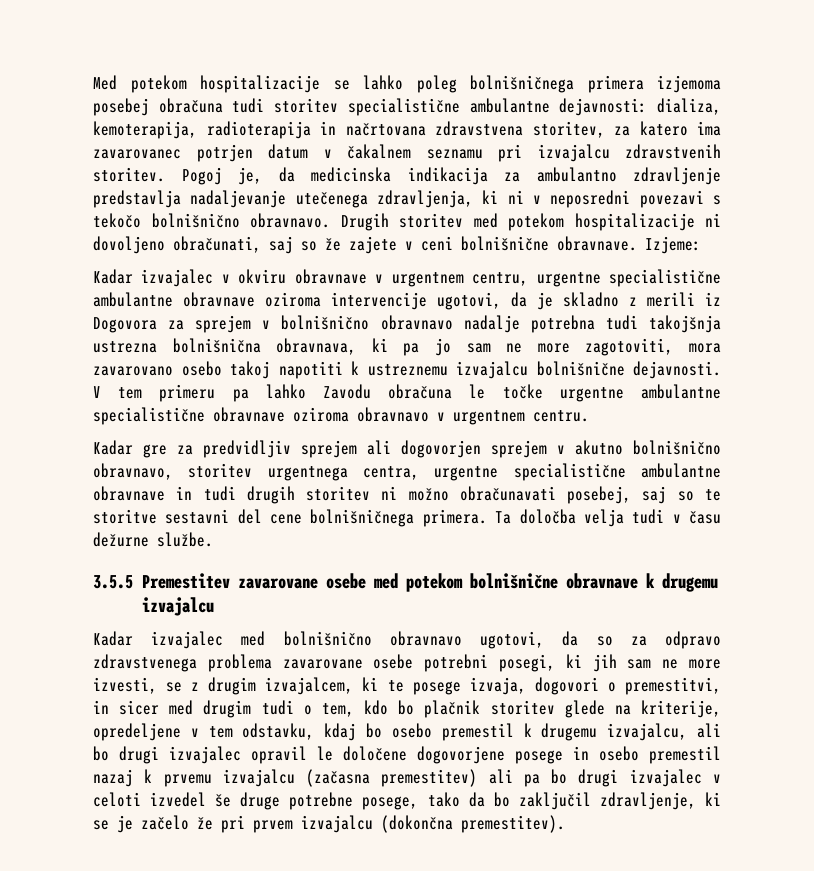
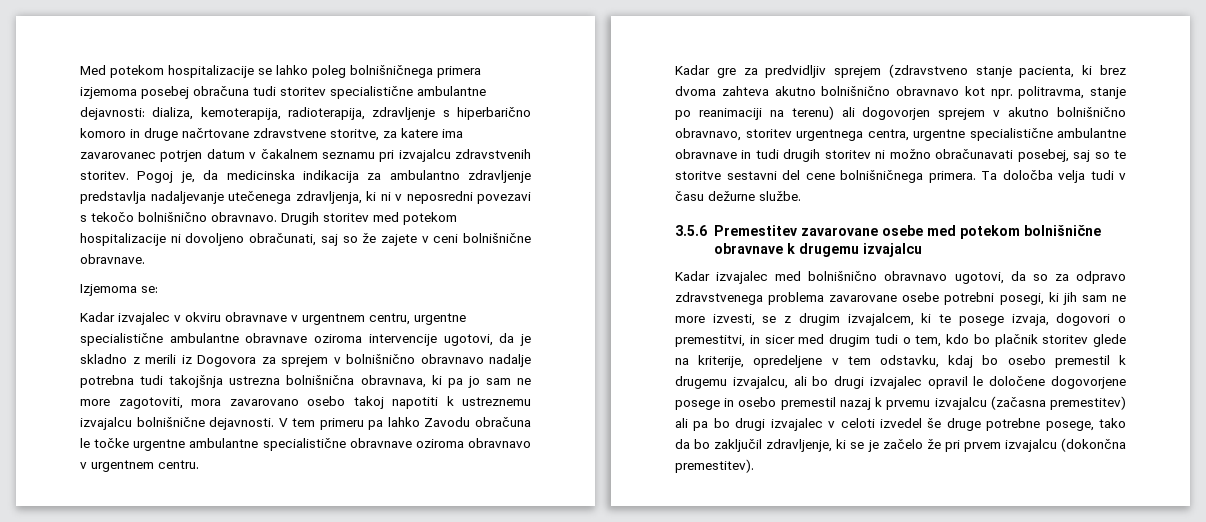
- Med potekom hospitalizacije se lahko poleg bolnišničnega primera izjemoma posebej obračuna tudi storitev specialistične ambulantne dejavnosti: dializa, kemoterapija, radioterapija in načrtovana zdravstvena storitev, za katero ima zavarovanec potrjen datum v čakalnem seznamu pri izvajalcu zdravstvenih storitev.
+ Med potekom hospitalizacije se lahko poleg bolnišničnega primera izjemoma posebej obračuna tudi storitev specialistične ambulantne dejavnosti: dializa, kemoterapija, radioterapija, zdravljenje s hiperbarično komoro in druge načrtovane zdravstvene storitve, za katere ima zavarovanec potrjen datum v čakalnem seznamu pri izvajalcu zdravstvenih storitev.
- Drugih storitev med potekom hospitalizacije ni dovoljeno obračunati, saj so že zajete v ceni bolnišnične obravnave. Izjeme:
+ Drugih storitev med potekom hospitalizacije ni dovoljeno obračunati, saj so že zajete v ceni bolnišnične obravnave.
+ Izjemoma se:
- Kadar gre za predvidljiv sprejem ali dogovorjen sprejem v akutno bolnišnično obravnavo, storitev urgentnega centra, urgentne specialistične ambulantne obravnave in tudi drugih storitev ni možno obračunavati posebej, saj so te storitve sestavni del cene bolnišničnega primera.
+ Kadar gre za predvidljiv sprejem (zdravstveno stanje pacienta, ki brez dvoma zahteva akutno bolnišnično obravnavo kot npr. politravma, stanje po reanimaciji na terenu) ali dogovorjen sprejem v akutno bolnišnično obravnavo, storitev urgentnega centra, urgentne specialistične ambulantne obravnave in tudi drugih storitev ni možno obračunavati posebej, saj so te storitve sestavni del cene bolnišničnega primera.
- 3.5.5 Premestitev zavarovane osebe med potekom bolnišnične obravnave k drugemu izvajalcu
+ 3.5.6 Premestitev zavarovane osebe med potekom bolnišnične obravnave k drugemu izvajalcu

